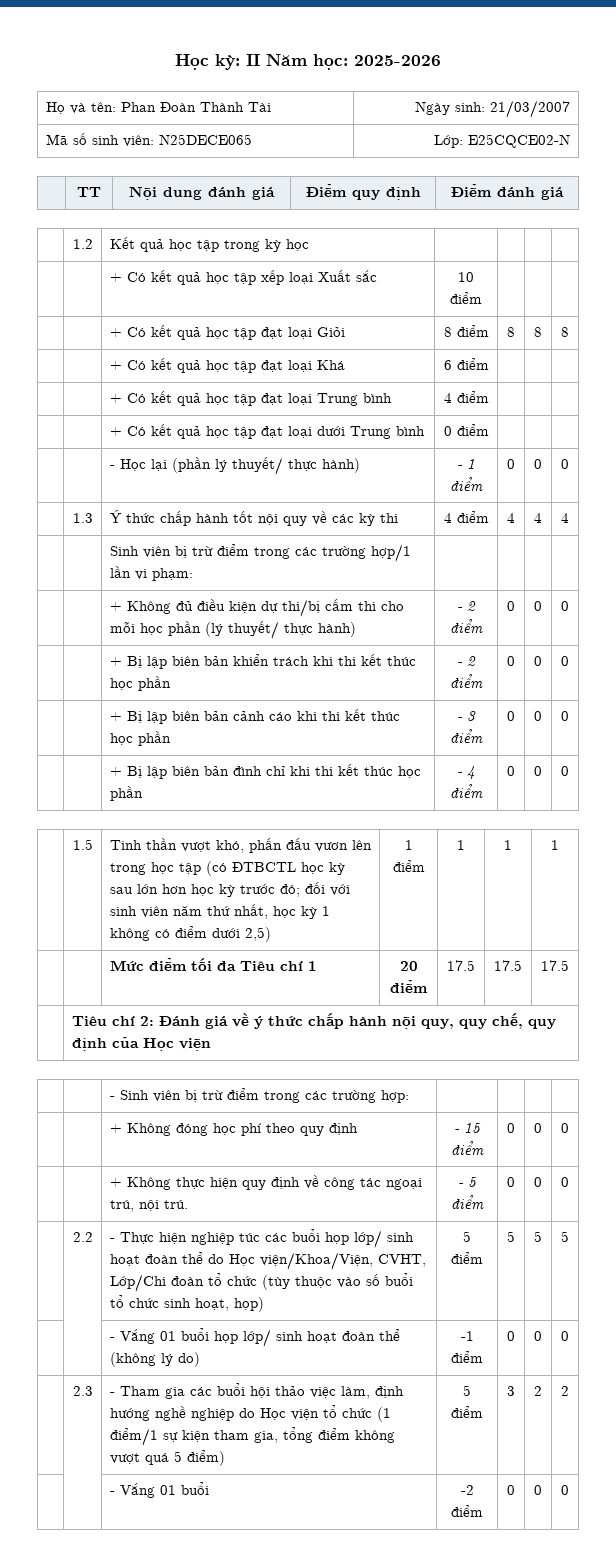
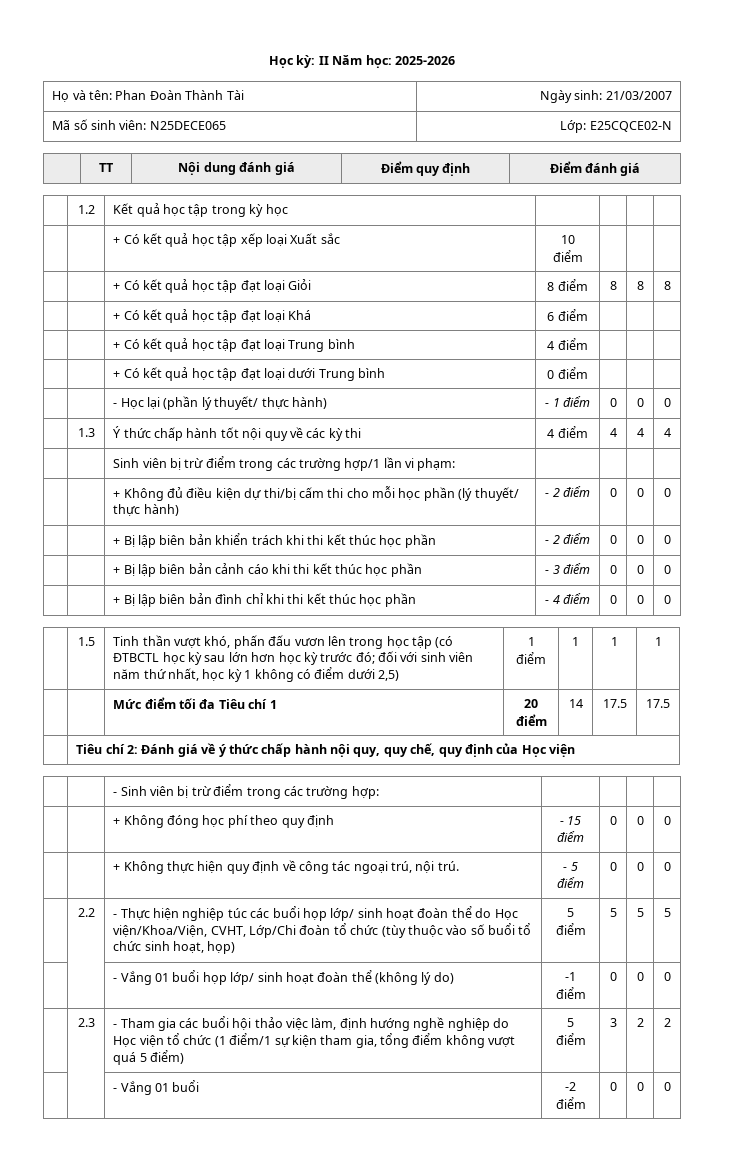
- | | Mức điểm tối đa Tiêu chí 1 | 20 điểm | 17.5 | 17.5 | 17.5
+ | | Mức điểm tối đa Tiêu chí 1 | 20 điểm | 14 | 17.5 | 17.5

